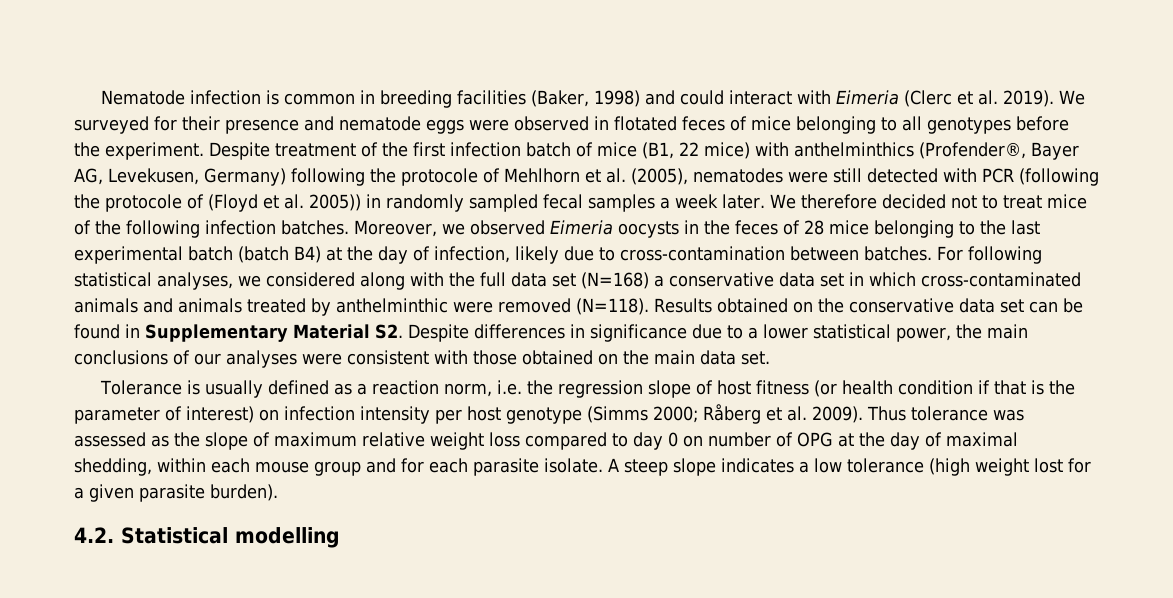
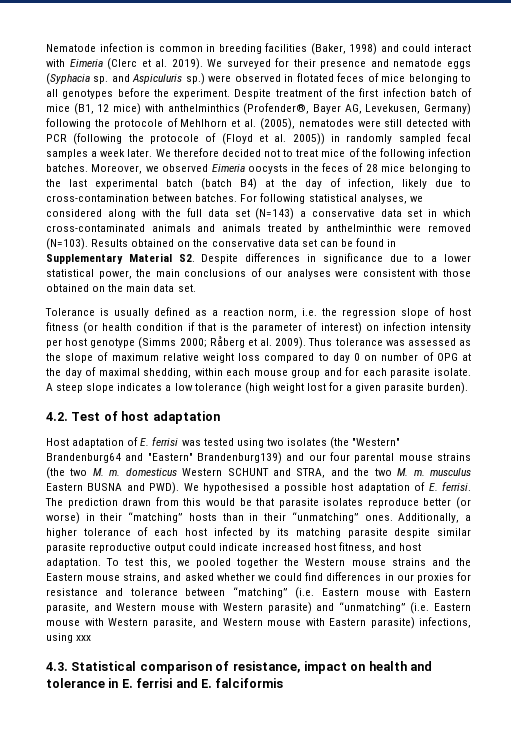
- We surveyed for their presence and nematode eggs were observed in flotated feces of mice belonging to all genotypes before the experiment.
+ We surveyed for their presence and nematode eggs (Syphacia sp. and Aspiculuris sp.) were observed in flotated feces of mice belonging to all genotypes before the experiment.
- Despite treatment of the first infection batch of mice (B1, 22 mice) with anthelminthics (Profender®, Bayer AG, Levekusen, Germany) following the protocole of Mehlhorn et al. (2005), nematodes were still detected with PCR (following the protocole of (Floyd et al. 2005)) in randomly sampled fecal samples a week later.
+ Despite treatment of the first infection batch of mice (B1, 12 mice) with anthelminthics (Profender®, Bayer AG, Levekusen, Germany) following the protocole of Mehlhorn et al. (2005), nematodes were still detected with PCR (following the protocole of (Floyd et al. 2005)) in randomly sampled fecal samples a week later.
- For following statistical analyses, we considered along with the full data set (N=168) a conservative data set in which cross-contaminated animals and animals treated by anthelminthic were removed (N=118).
+ For following statistical analyses, we considered along with the full data set (N=143) a conservative data set in which cross-contaminated animals and animals treated by anthelminthic were removed (N=103).
- 4.2. Statistical modelling
+ 4.2. Test of host adaptation
+ Host adaptation of E. ferrisi was tested using two isolates (the "Western" Brandenburg64 and "Eastern" Brandenburg139) and our four parental mouse strains (the two M. m. domesticus Western SCHUNT and STRA, and the two M. m. musculus Eastern BUSNA and PWD). We hypothesised a possible host adaptation of E. ferrisi. The prediction drawn from this would be that parasite isolates reproduce better (or worse) in their “matching” hosts than in their “unmatching” ones. Additionally, a higher tolerance of each host infected by its matching parasite despite similar parasite reproductive output could indicate increased host fitness, and host adaptation. To test this, we pooled together the Western mouse strains and the Eastern mouse strains, and asked whether we could find differences in our proxies for resistance and tolerance between “matching” (i.e. Eastern mouse with Eastern parasite, and Western mouse with Western parasite) and “unmatching” (i.e. Eastern mouse with Western parasite, and Western mouse with Eastern parasite) infections, using xxx
+ 4.3. Statistical comparison of resistance, impact on health and tolerance in E. ferrisi and E. falciformis

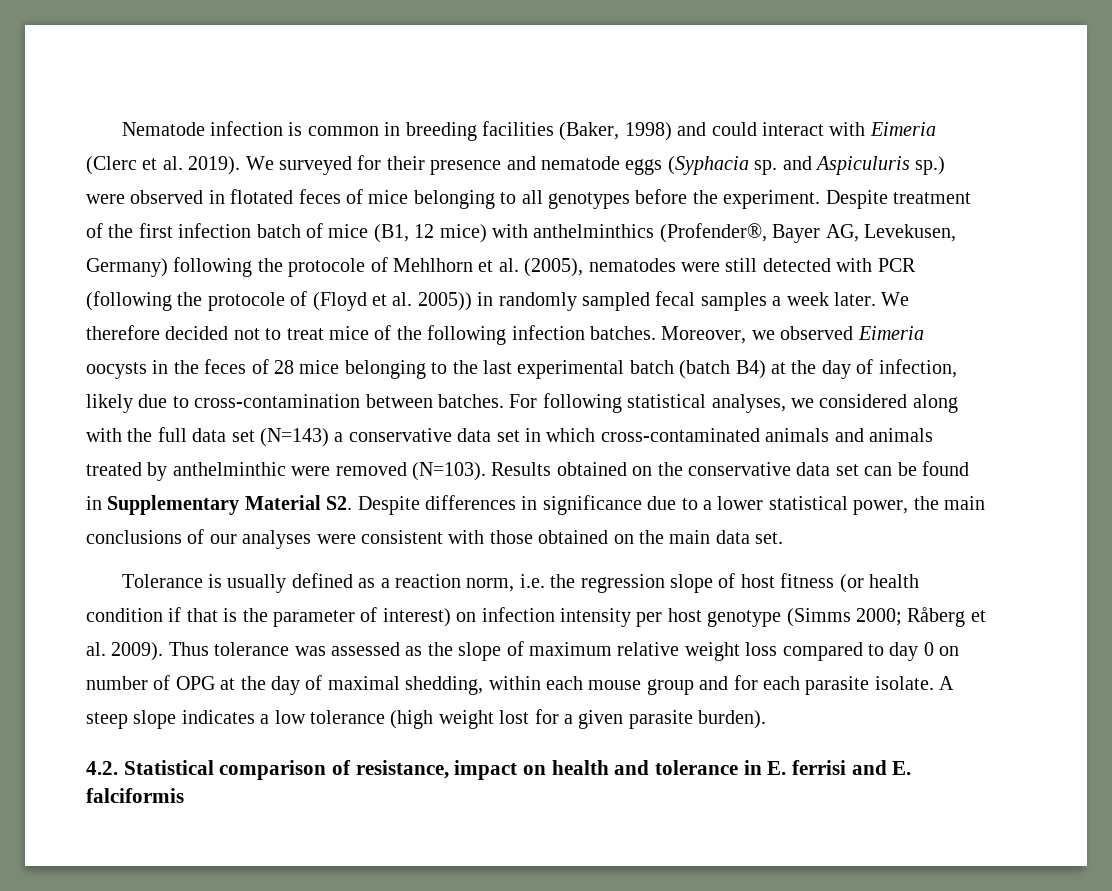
- 4.2. Test of host adaptation
- Host adaptation of E. ferrisi was tested using two isolates (the "Western" Brandenburg64 and "Eastern" Brandenburg139) and our four parental mouse strains (the two M. m. domesticus Western SCHUNT and STRA, and the two M. m. musculus Eastern BUSNA and PWD). We hypothesised a possible host adaptation of E. ferrisi. The prediction drawn from this would be that parasite isolates reproduce better (or worse) in their “matching” hosts than in their “unmatching” ones. Additionally, a higher tolerance of each host infected by its matching parasite despite similar parasite reproductive output could indicate increased host fitness, and host adaptation. To test this, we pooled together the Western mouse strains and the Eastern mouse strains, and asked whether we could find differences in our proxies for resistance and tolerance between “matching” (i.e. Eastern mouse with Eastern parasite, and Western mouse with Western parasite) and “unmatching” (i.e. Eastern mouse with Western parasite, and Western mouse with Eastern parasite) infections, using xxx
- 4.3. Statistical comparison of resistance, impact on health and tolerance in E. ferrisi and E. falciformis
+ 4.2. Statistical comparison of resistance, impact on health and tolerance in E. ferrisi and E. falciformis

